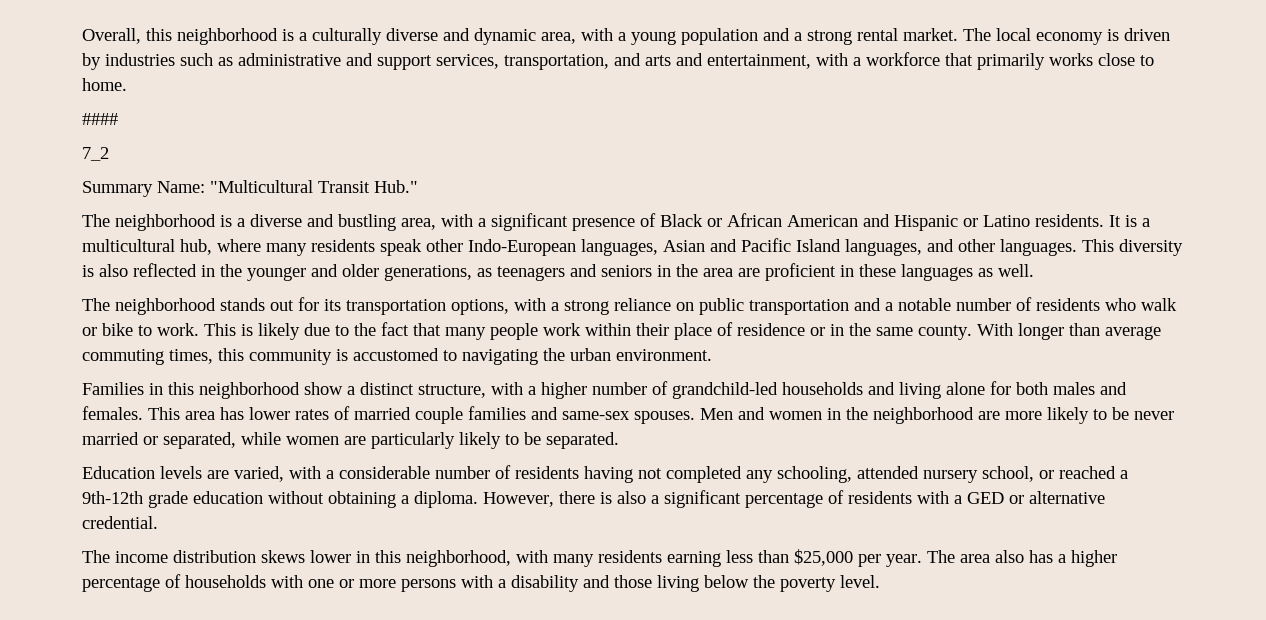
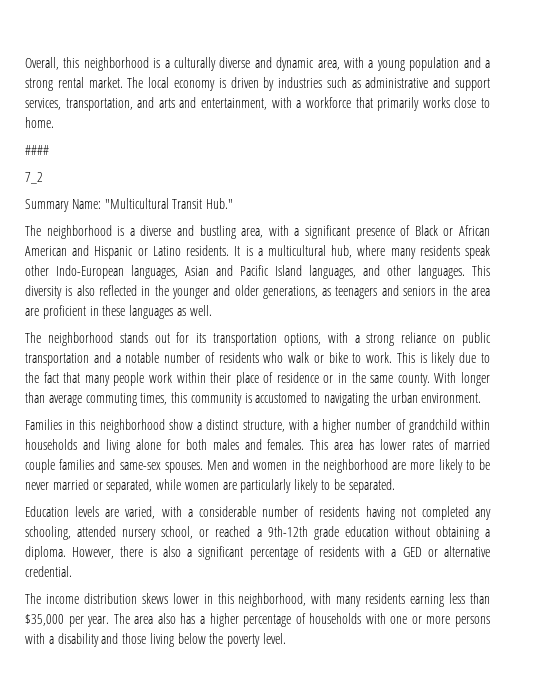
- Families in this neighborhood show a distinct structure, with a higher number of grandchild-led households and living alone for both males and females.
+ Families in this neighborhood show a distinct structure, with a higher number of grandchild within households and living alone for both males and females.
- The income distribution skews lower in this neighborhood, with many residents earning less than $25,000 per year.
+ The income distribution skews lower in this neighborhood, with many residents earning less than $35,000 per year.

